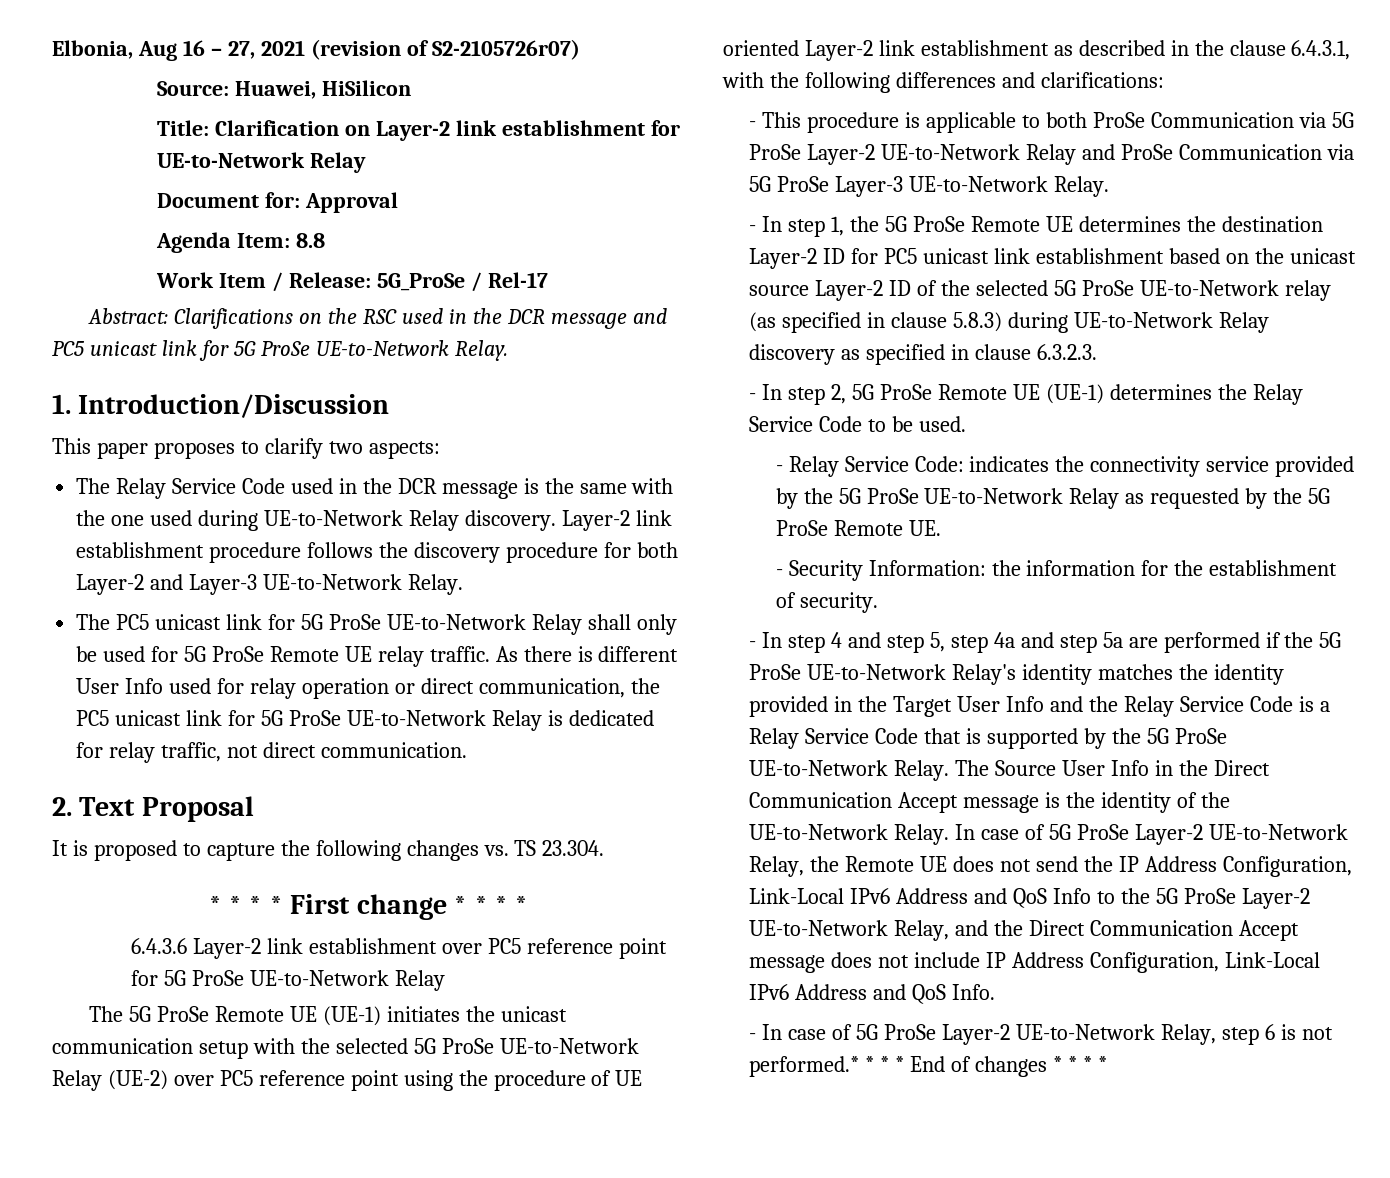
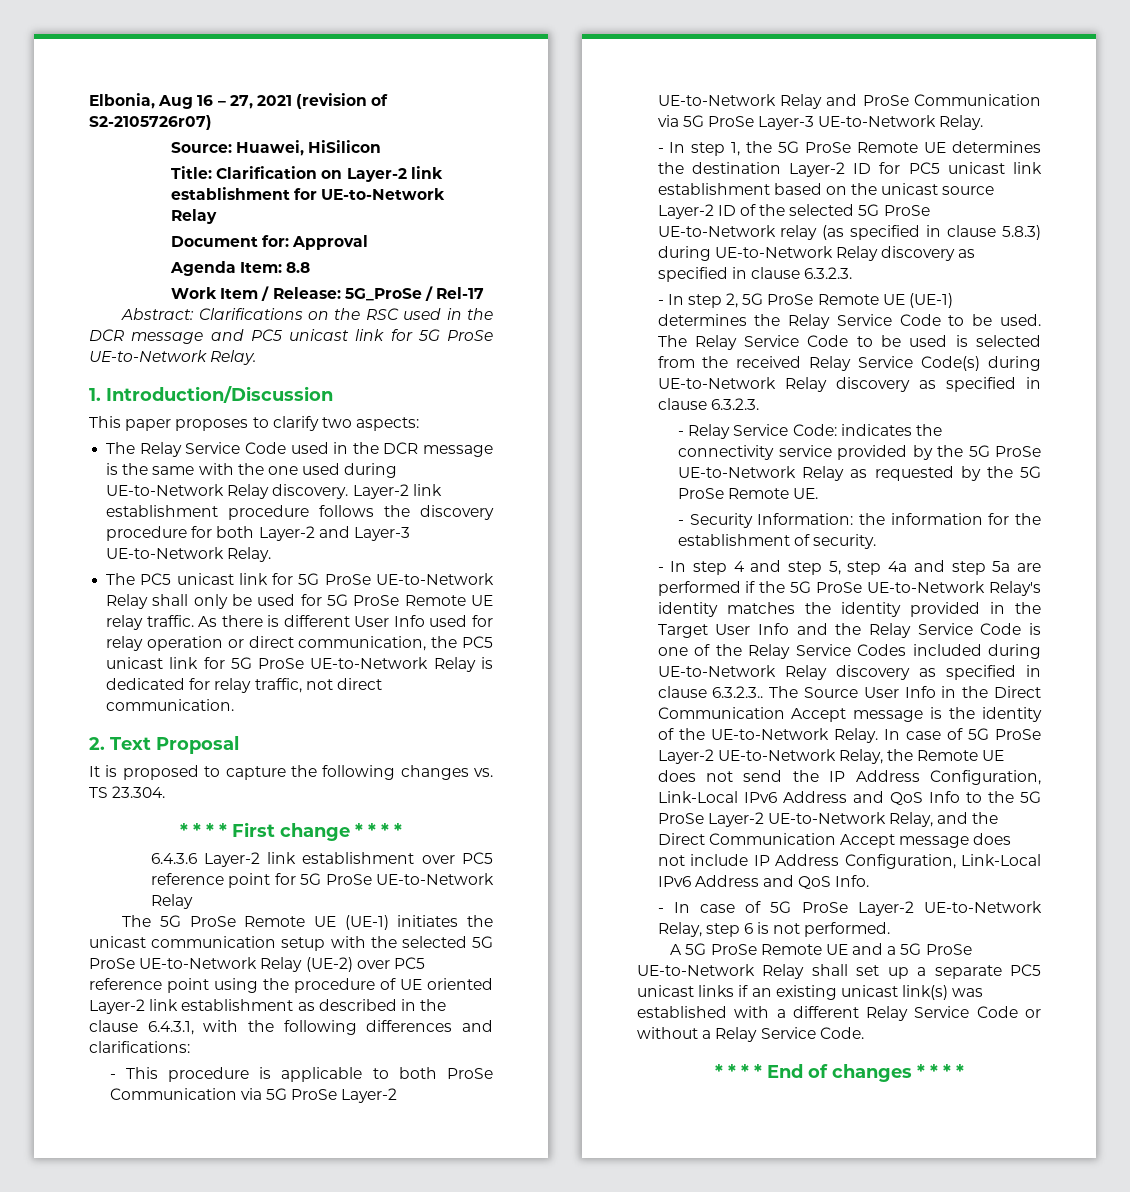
+ The Relay Service Code to be used is selected from the received Relay Service Code(s) during UE-to-Network Relay discovery as specified in clause 6.3.2.3.
- - In step 4 and step 5, step 4a and step 5a are performed if the 5G ProSe UE-to-Network Relay's identity matches the identity provided in the Target User Info and the Relay Service Code is a Relay Service Code that is supported by the 5G ProSe UE-to-Network Relay.
+ - In step 4 and step 5, step 4a and step 5a are performed if the 5G ProSe UE-to-Network Relay's identity matches the identity provided in the Target User Info and the Relay Service Code is one of the Relay Service Codes included during UE-to-Network Relay discovery as specified in clause 6.3.2.3..
- - In case of 5G ProSe Layer-2 UE-to-Network Relay, step 6 is not performed.* * * * End of changes * * * *
+ - In case of 5G ProSe Layer-2 UE-to-Network Relay, step 6 is not performed.
+ A 5G ProSe Remote UE and a 5G ProSe UE-to-Network Relay shall set up a separate PC5 unicast links if an existing unicast link(s) was established with a different Relay Service Code or without a Relay Service Code.
+ * * * * End of changes * * * *

